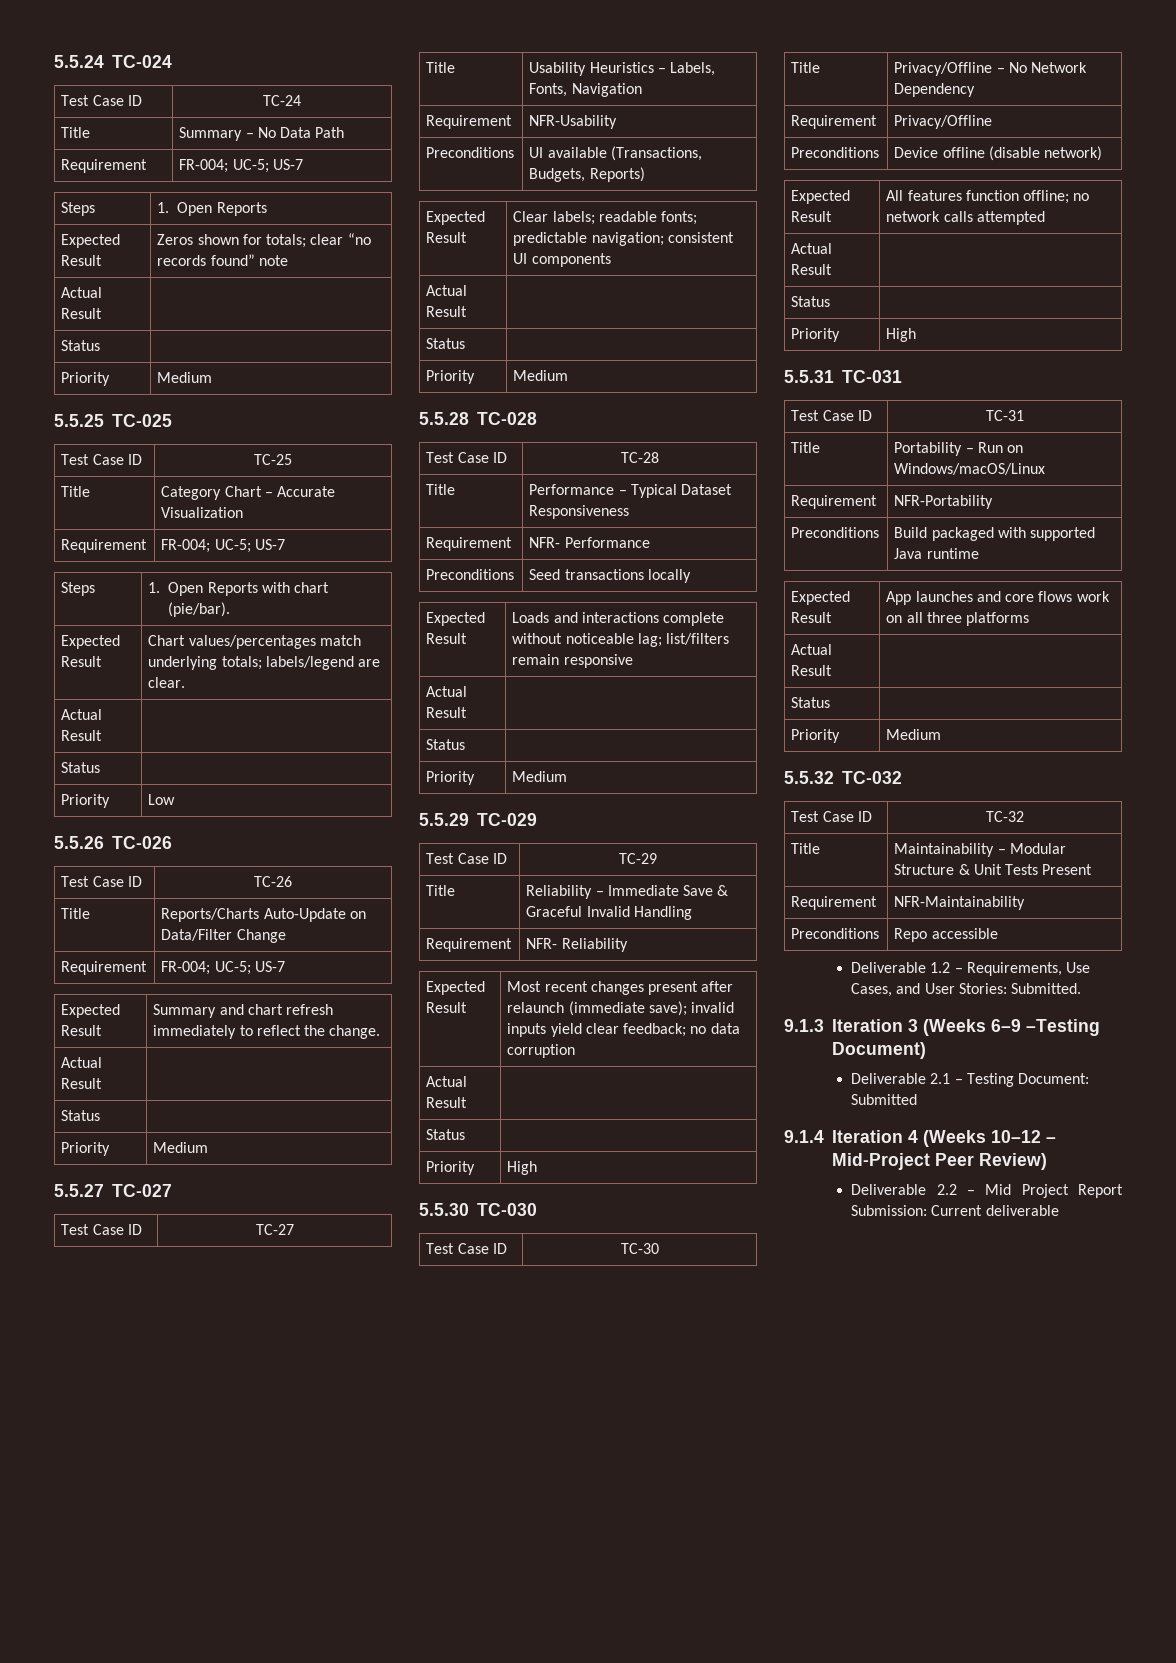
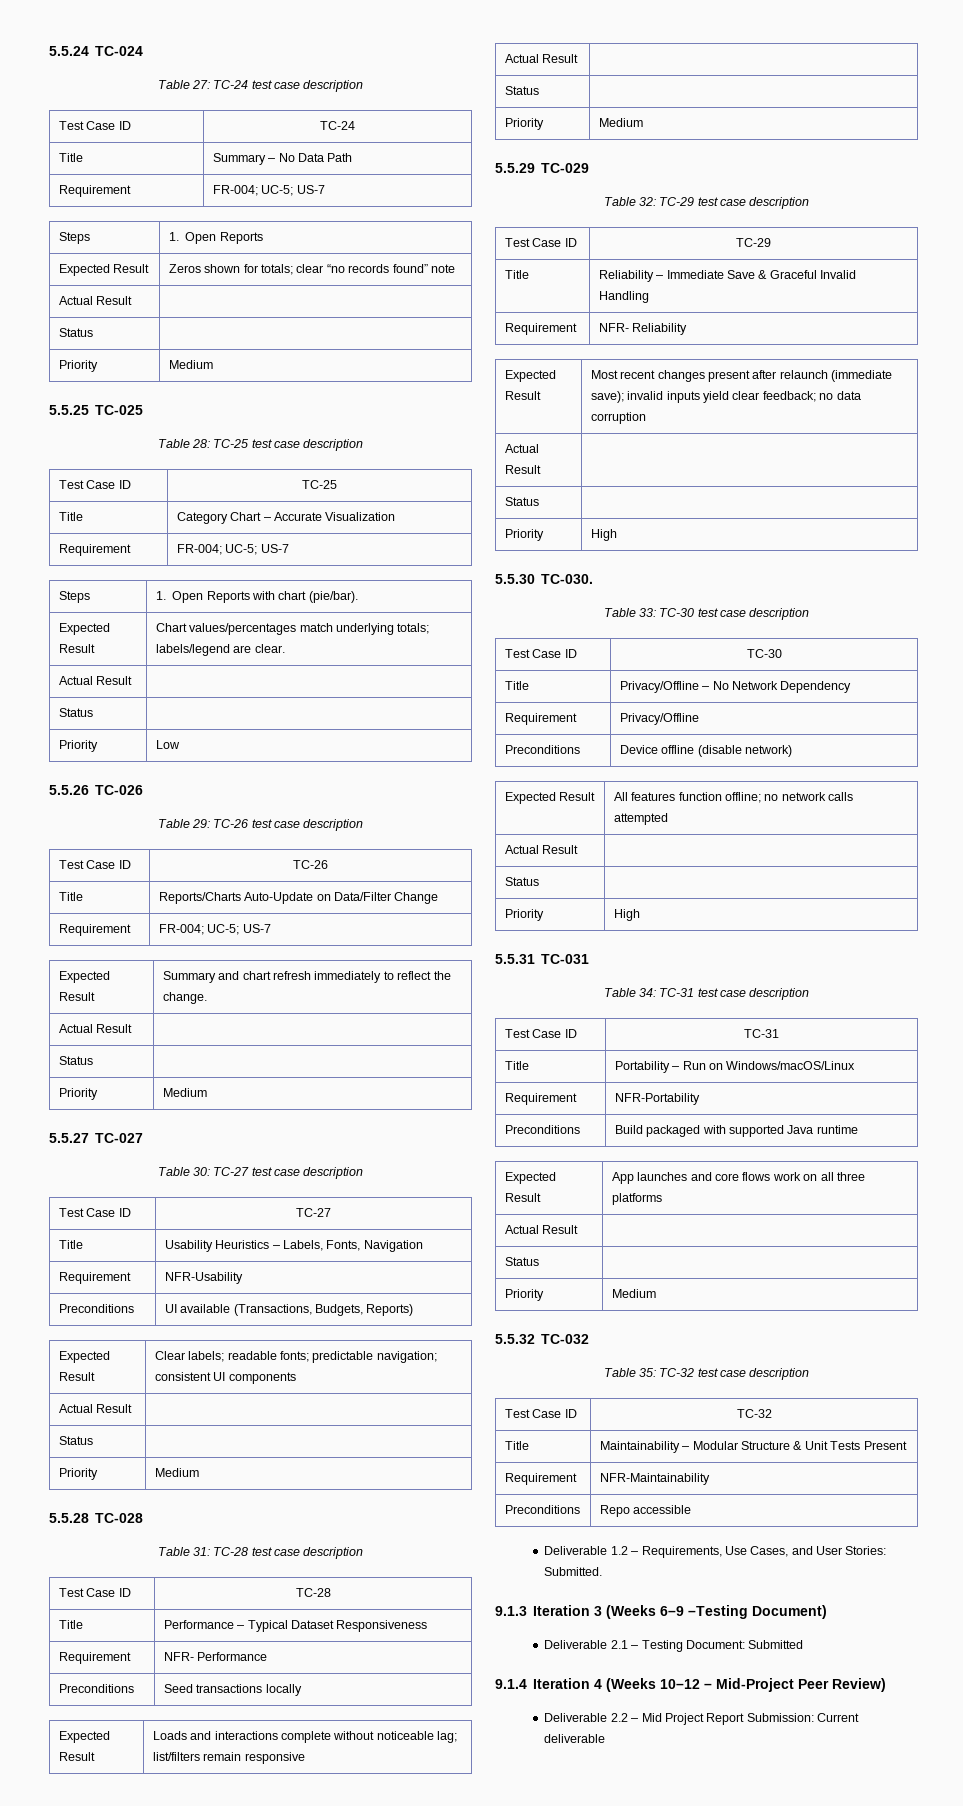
+ Table 27: TC-24 test case description
+ Table 28: TC-25 test case description
+ Table 29: TC-26 test case description
+ Table 30: TC-27 test case description
+ Table 31: TC-28 test case description
+ Table 32: TC-29 test case description
- 5.5.30 TC-030
+ 5.5.30 TC-030.
+ Table 33: TC-30 test case description
+ Table 34: TC-31 test case description
+ Table 35: TC-32 test case description

